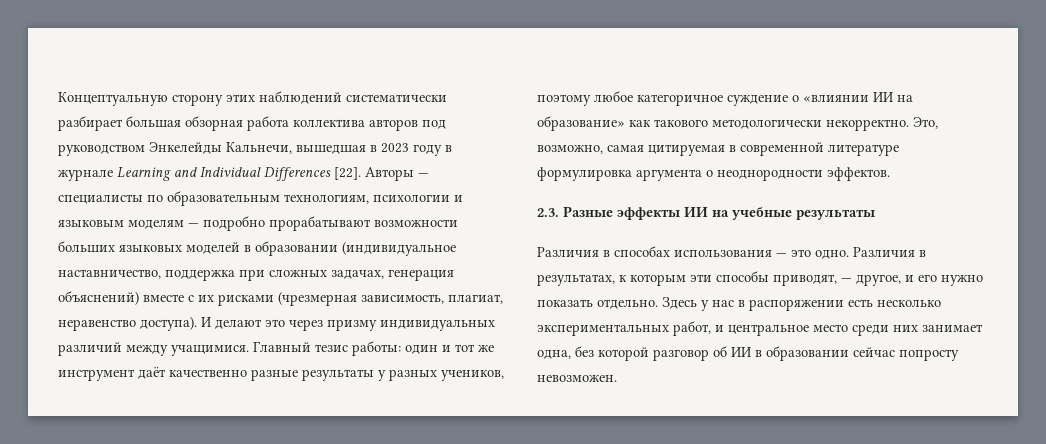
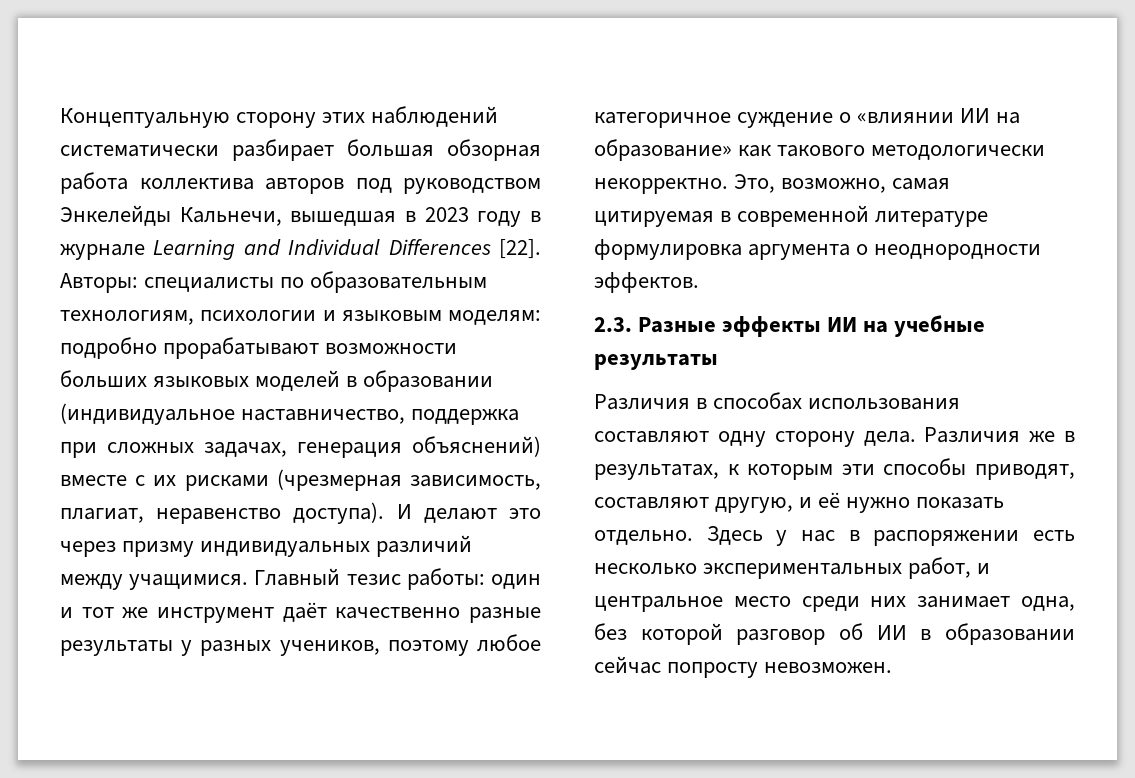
- Авторы — специалисты по образовательным технологиям, психологии и языковым моделям — подробно прорабатывают возможности больших языковых моделей в образовании (индивидуальное наставничество, поддержка при сложных задачах, генерация объяснений) вместе с их рисками (чрезмерная зависимость, плагиат, неравенство доступа).
+ Авторы: специалисты по образовательным технологиям, психологии и языковым моделям: подробно прорабатывают возможности больших языковых моделей в образовании (индивидуальное наставничество, поддержка при сложных задачах, генерация объяснений) вместе с их рисками (чрезмерная зависимость, плагиат, неравенство доступа).
- Различия в способах использования — это одно. Различия в результатах, к которым эти способы приводят, — другое, и его нужно показать отдельно.
+ Различия в способах использования составляют одну сторону дела. Различия же в результатах, к которым эти способы приводят, составляют другую, и её нужно показать отдельно.

